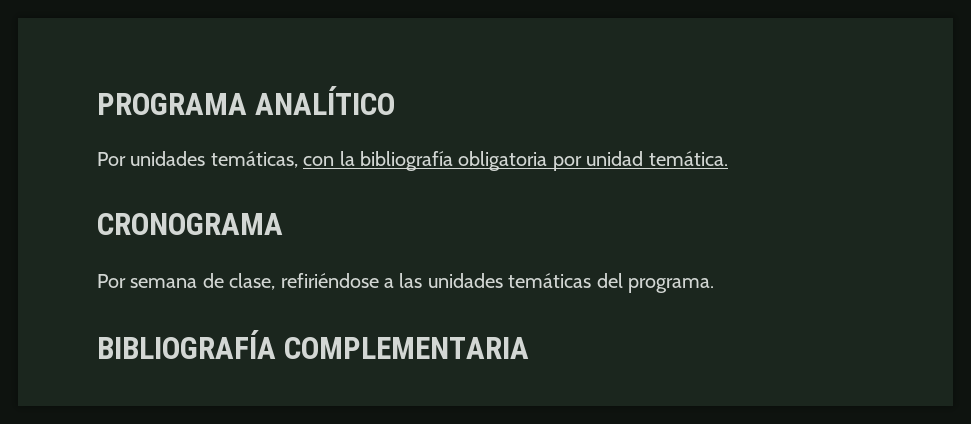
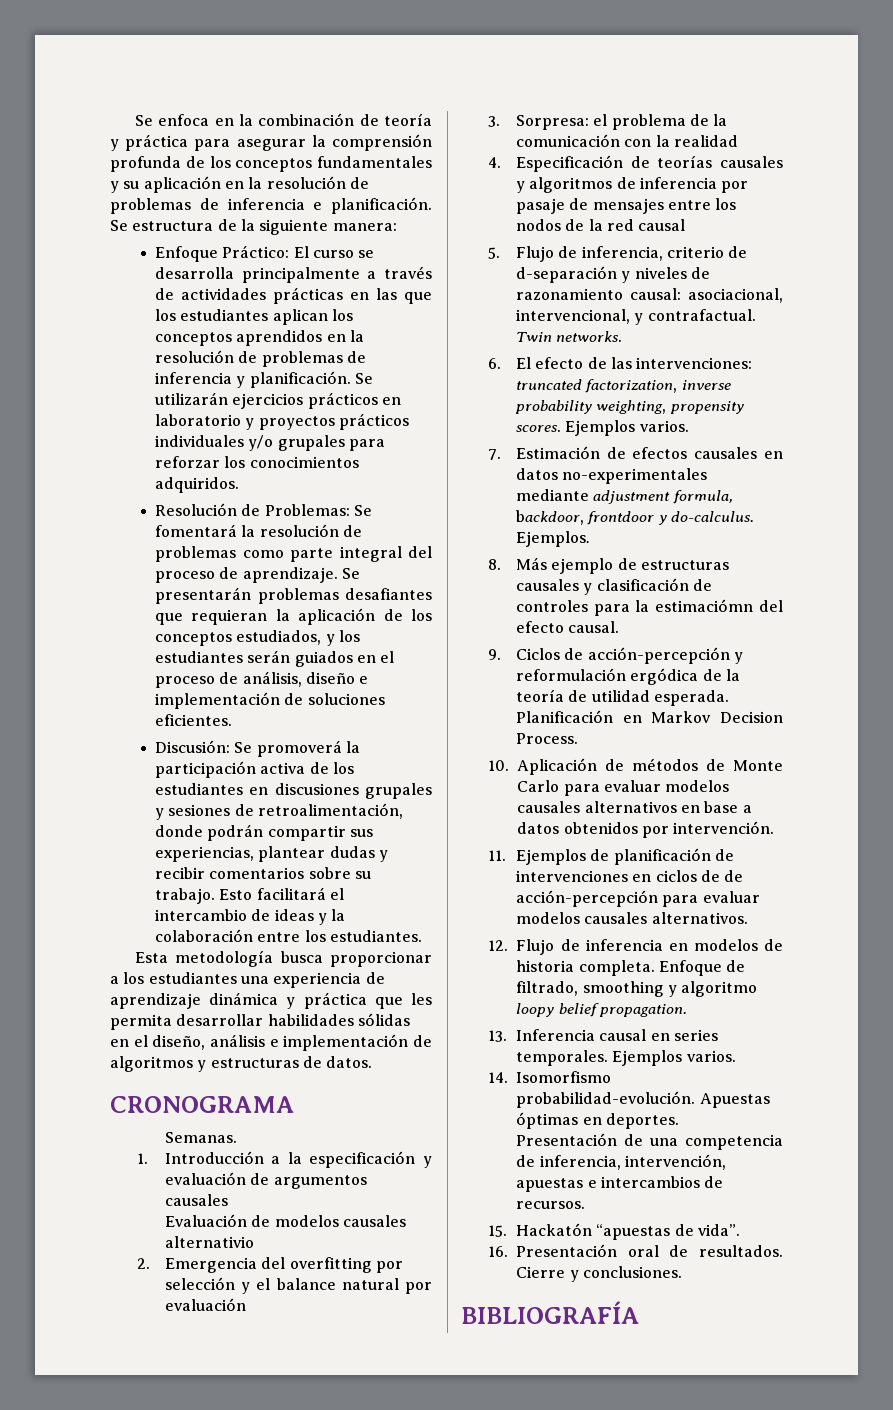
- PROGRAMA ANALÍTICO
- Por unidades temáticas, con la bibliografía obligatoria por unidad temática.
+ Se enfoca en la combinación de teoría y práctica para asegurar la comprensión profunda de los conceptos fundamentales y su aplicación en la resolución de problemas de inferencia e planificación. Se estructura de la siguiente manera:
+ Enfoque Práctico: El curso se desarrolla principalmente a través de actividades prácticas en las que los estudiantes aplican los conceptos aprendidos en la resolución de problemas de inferencia y planificación. Se utilizarán ejercicios prácticos en laboratorio y proyectos prácticos individuales y/o grupales para reforzar los conocimientos adquiridos.
+ Resolución de Problemas: Se fomentará la resolución de problemas como parte integral del proceso de aprendizaje. Se presentarán problemas desafiantes que requieran la aplicación de los conceptos estudiados, y los estudiantes serán guiados en el proceso de análisis, diseño e implementación de soluciones eficientes.
+ Discusión: Se promoverá la participación activa de los estudiantes en discusiones grupales y sesiones de retroalimentación, donde podrán compartir sus experiencias, plantear dudas y recibir comentarios sobre su trabajo. Esto facilitará el intercambio de ideas y la colaboración entre los estudiantes.
+ Esta metodología busca proporcionar a los estudiantes una experiencia de aprendizaje dinámica y práctica que les permita desarrollar habilidades sólidas en el diseño, análisis e implementación de algoritmos y estructuras de datos.
  CRONOGRAMA
- Por semana de clase, refiriéndose a las unidades temáticas del programa.
+ Semanas.
+ 1. Introducción a la especificación y evaluación de argumentos causales
+ Evaluación de modelos causales alternativio
+ 2. Emergencia del overfitting por selección y el balance natural por evaluación
+ 3. Sorpresa: el problema de la comunicación con la realidad
+ 4. Especificación de teorías causales y algoritmos de inferencia por pasaje de mensajes entre los nodos de la red causal
+ 5. Flujo de inferencia, criterio de d-separación y niveles de razonamiento causal: asociacional, intervencional, y contrafactual. Twin networks.
+ 6. El efecto de las intervenciones: truncated factorization, inverse probability weighting, propensity scores. Ejemplos varios.
+ 7. Estimación de efectos causales en datos no-experimentales mediante adjustment formula, backdoor, frontdoor y do-calculus. Ejemplos.
+ 8. Más ejemplo de estructuras causales y clasificación de controles para la estimaciómn del efecto causal.
+ 9. Ciclos de acción-percepción y reformulación ergódica de la teoría de utilidad esperada. Planificación en Markov Decision Process.
+ 10. Aplicación de métodos de Monte Carlo para evaluar modelos causales alternativos en base a datos obtenidos por intervención.
+ 11. Ejemplos de planificación de intervenciones en ciclos de de acción-percepción para evaluar modelos causales alternativos.
+ 12. Flujo de inferencia en modelos de historia completa. Enfoque de filtrado, smoothing y algoritmo loopy belief propagation.
+ 13. Inferencia causal en series temporales. Ejemplos varios.
+ 14. Isomorfismo probabilidad-evolución. Apuestas óptimas en deportes. Presentación de una competencia de inferencia, intervención, apuestas e intercambios de recursos.
+ 15. Hackatón “apuestas de vida”.
+ 16. Presentación oral de resultados. Cierre y conclusiones.
- BIBLIOGRAFÍA COMPLEMENTARIA
+ BIBLIOGRAFÍA

